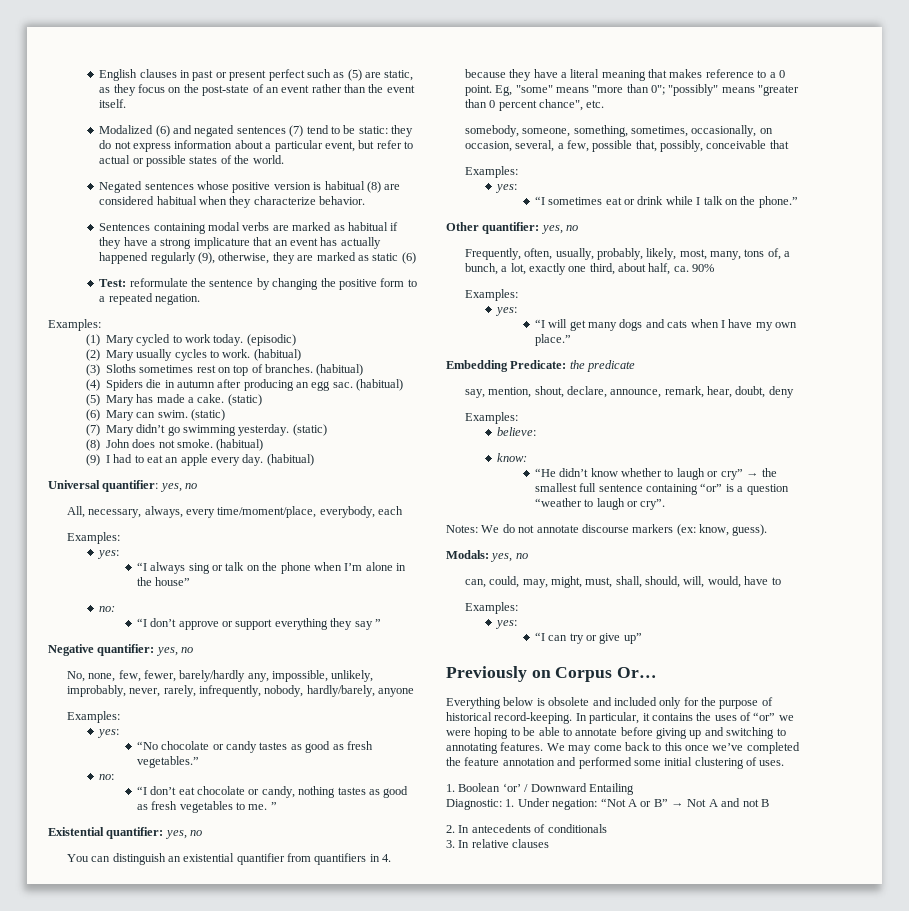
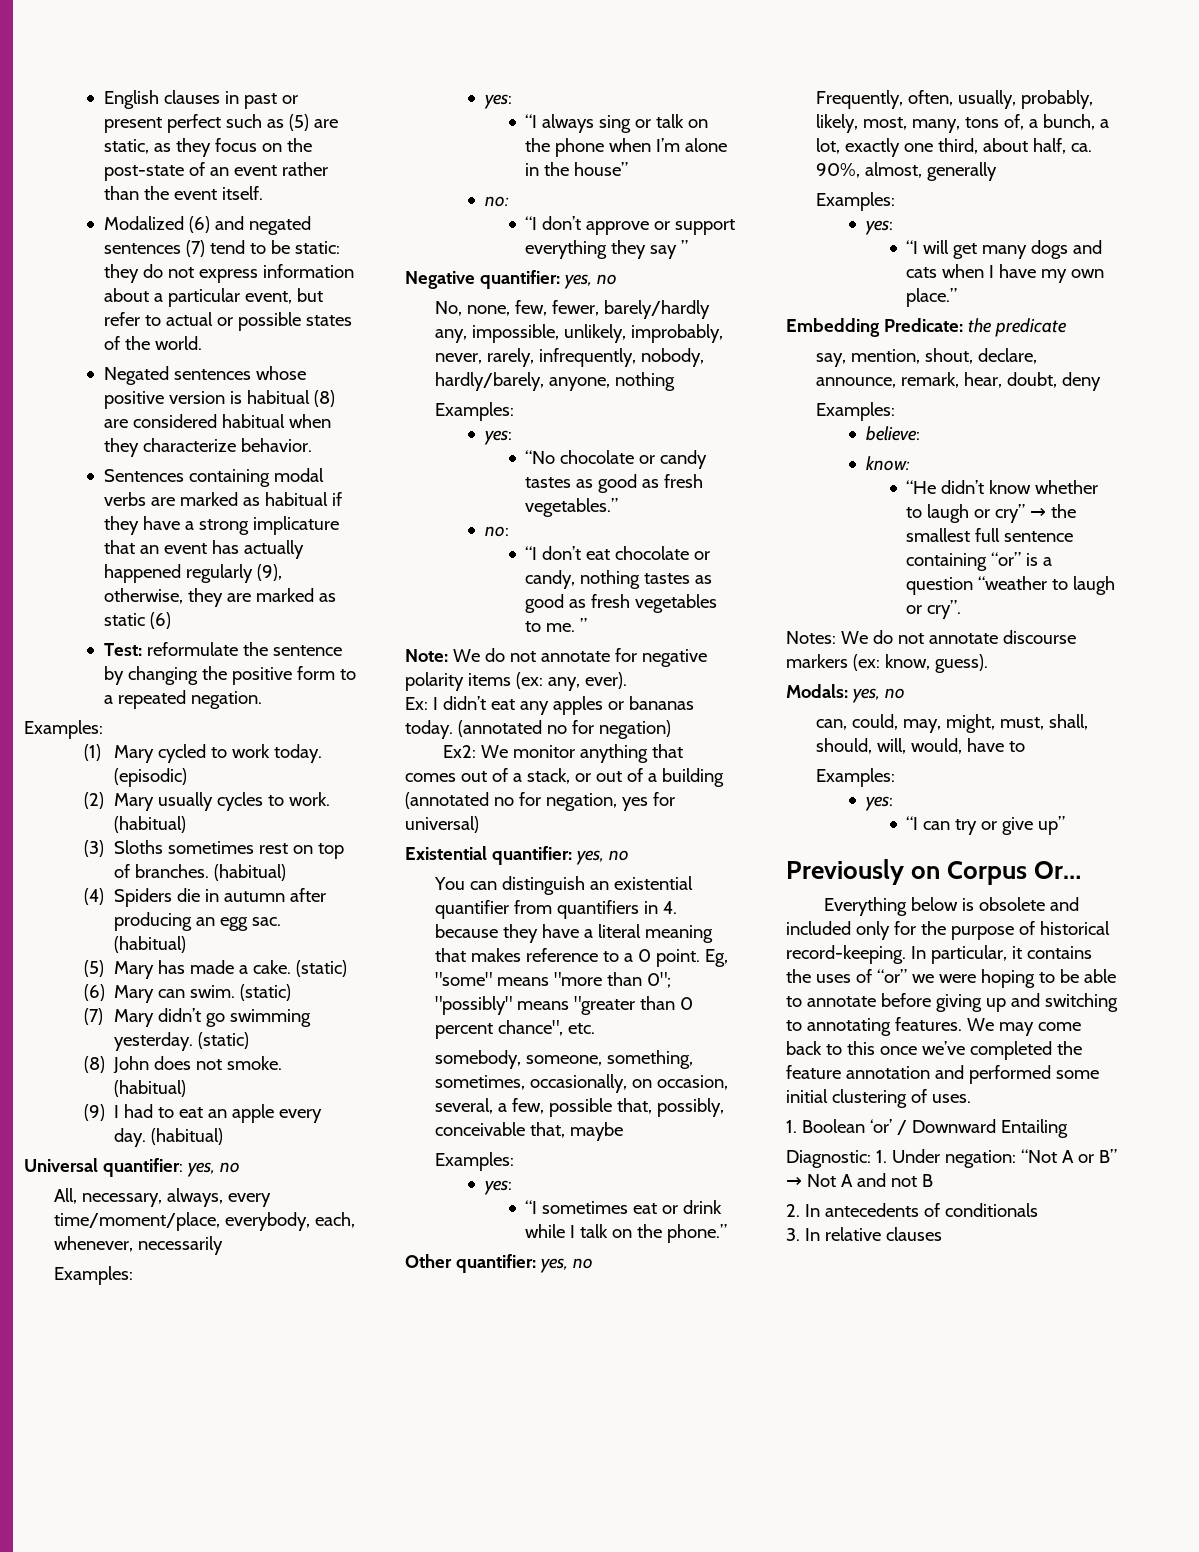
- All, necessary, always, every time/moment/place, everybody, each
+ All, necessary, always, every time/moment/place, everybody, each, whenever, necessarily
- No, none, few, fewer, barely/hardly any, impossible, unlikely, improbably, never, rarely, infrequently, nobody, hardly/barely, anyone
+ No, none, few, fewer, barely/hardly any, impossible, unlikely, improbably, never, rarely, infrequently, nobody, hardly/barely, anyone, nothing
+ Note: We do not annotate for negative polarity items (ex: any, ever).
+ Ex: I didn’t eat any apples or bananas today. (annotated no for negation)
+ Ex2: We monitor anything that comes out of a stack, or out of a building (annotated no for negation, yes for universal)
- somebody, someone, something, sometimes, occasionally, on occasion, several, a few, possible that, possibly, conceivable that
+ somebody, someone, something, sometimes, occasionally, on occasion, several, a few, possible that, possibly, conceivable that, maybe
- Frequently, often, usually, probably, likely, most, many, tons of, a bunch, a lot, exactly one third, about half, ca. 90%
+ Frequently, often, usually, probably, likely, most, many, tons of, a bunch, a lot, exactly one third, about half, ca. 90%, almost, generally

